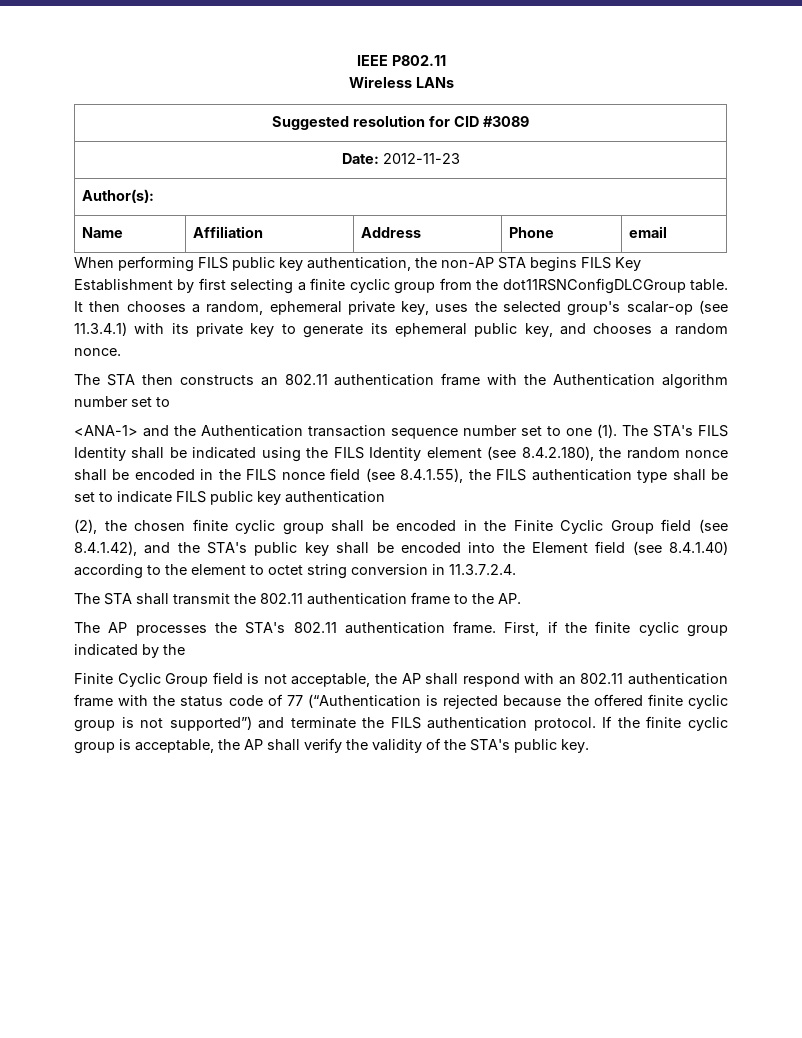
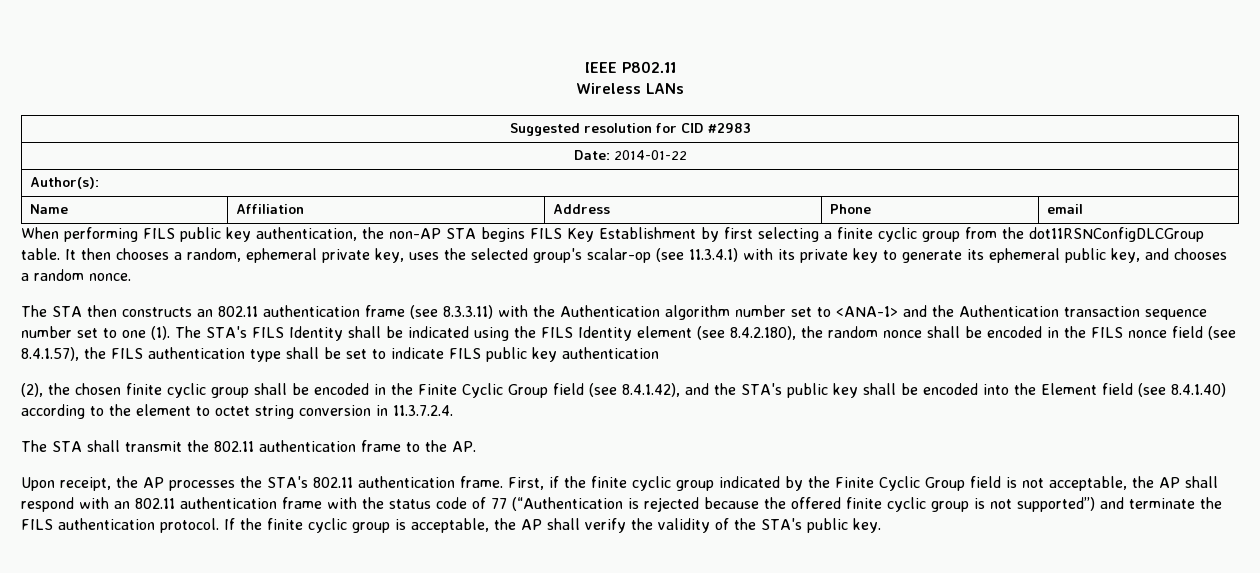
- Suggested resolution for CID #3089
+ Suggested resolution for CID #2983
- Date: 2012-11-23
+ Date: 2014-01-22
- The STA then constructs an 802.11 authentication frame with the Authentication algorithm number set to
- <ANA-1> and the Authentication transaction sequence number set to one (1).
+ The STA then constructs an 802.11 authentication frame (see 8.3.3.11) with the Authentication algorithm number set to <ANA-1> and the Authentication transaction sequence number set to one (1).
- The STA's FILS Identity shall be indicated using the FILS Identity element (see 8.4.2.180), the random nonce shall be encoded in the FILS nonce field (see 8.4.1.55), the FILS authentication type shall be set to indicate FILS public key authentication
+ The STA's FILS Identity shall be indicated using the FILS Identity element (see 8.4.2.180), the random nonce shall be encoded in the FILS nonce field (see 8.4.1.57), the FILS authentication type shall be set to indicate FILS public key authentication
- The AP processes the STA's 802.11 authentication frame.
+ Upon receipt, the AP processes the STA's 802.11 authentication frame.
- First, if the finite cyclic group indicated by the
- Finite Cyclic Group field is not acceptable, the AP shall respond with an 802.11 authentication frame with the status code of 77 (“Authentication is rejected because the offered finite cyclic group is not supported”) and terminate the FILS authentication protocol.
+ First, if the finite cyclic group indicated by the Finite Cyclic Group field is not acceptable, the AP shall respond with an 802.11 authentication frame with the status code of 77 (“Authentication is rejected because the offered finite cyclic group is not supported”) and terminate the FILS authentication protocol.

